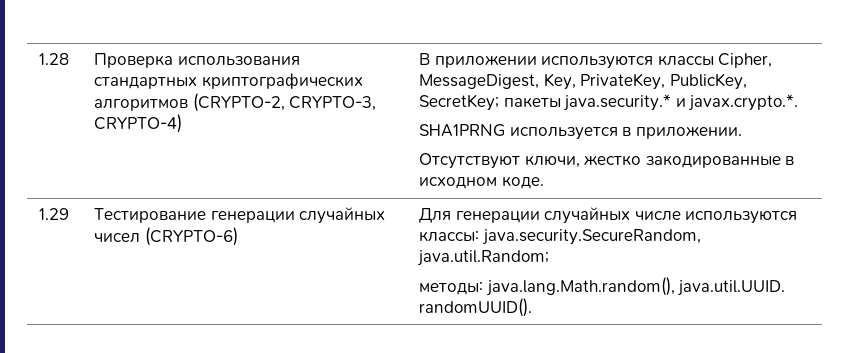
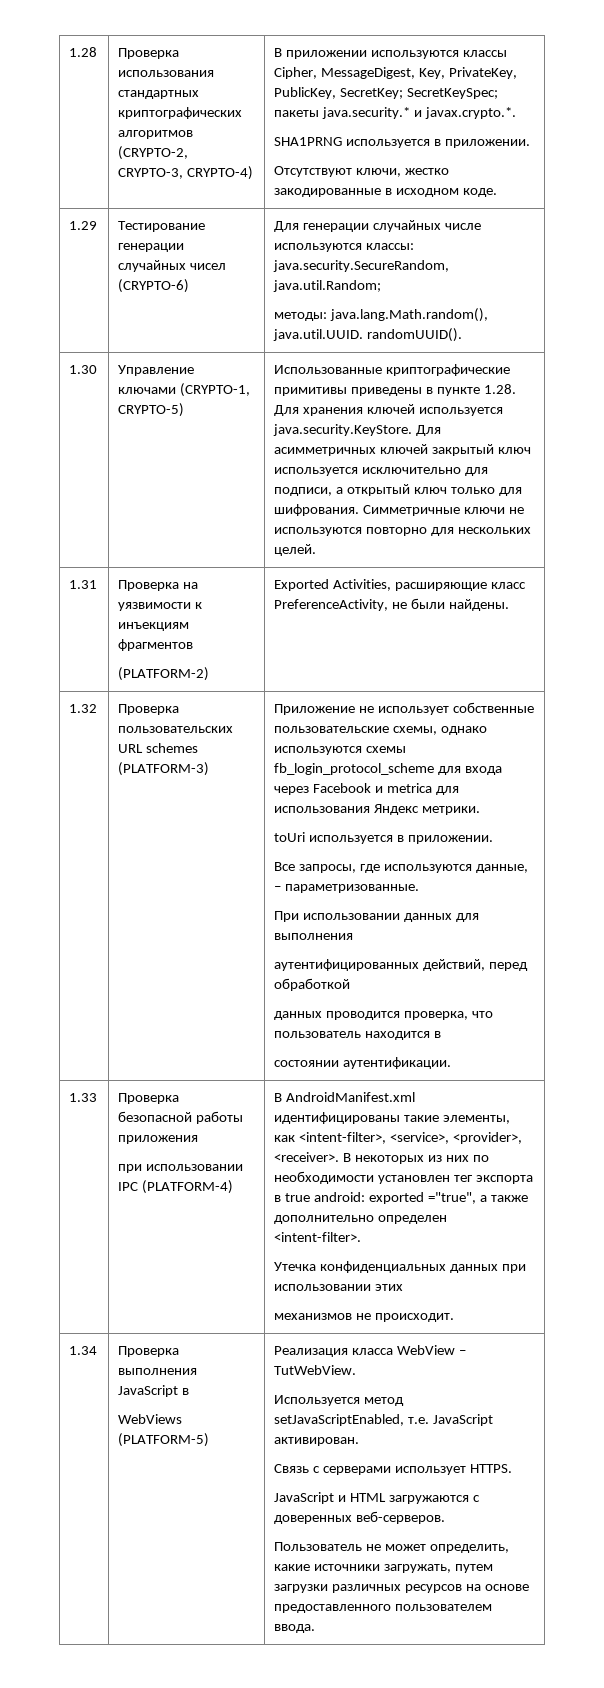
- 1.28 | Проверка использования стандартных криптографических алгоритмов (CRYPTO-2, CRYPTO-3, CRYPTO-4) | В приложении используются классы Cipher, MessageDigest, Key, PrivateKey, PublicKey, SecretKey; пакеты java.security.* и javax.crypto.*.
+ 1.28 | Проверка использования стандартных криптографических алгоритмов (CRYPTO-2, CRYPTO-3, CRYPTO-4) | В приложении используются классы Cipher, MessageDigest, Key, PrivateKey, PublicKey, SecretKey; SecretKeySpec; пакеты java.security.* и javax.crypto.*.
+ 1.30 | Управление ключами (CRYPTO-1, CRYPTO-5) | Использованные криптографические примитивы приведены в пункте 1.28. Для хранения ключей используется java.security.KeyStore. Для асимметричных ключей закрытый ключ используется исключительно для подписи, а открытый ключ только для шифрования. Симметричные ключи не используются повторно для нескольких целей.
+ 1.31 | Проверка на уязвимости к инъекциям фрагментов
+ (PLATFORM-2) | Exported Activities, расширяющие класс PreferenceActivity, не были найдены.
+ 1.32 | Проверка пользовательских URL schemes (PLATFORM-3) | Приложение не использует собственные пользовательские схемы, однако используются схемы fb_login_protocol_scheme для входа через Facebook и metrica для использования Яндекс метрики.
+ toUri используется в приложении.
+ Все запросы, где используются данные, – параметризованные.
+ При использовании данных для выполнения
+ аутентифицированных действий, перед обработкой
+ данных проводится проверка, что пользователь находится в
+ состоянии аутентификации.
+ 1.33 | Проверка безопасной работы приложения
+ при использовании IPC (PLATFORM-4) | В AndroidManifest.xml идентифицированы такие элементы, как <intent-filter>, <service>, <provider>, <receiver>. В некоторых из них по необходимости установлен тег экспорта в true android: exported ="true", а также дополнительно определен <intent-filter>.
+ Утечка конфиденциальных данных при использовании этих
+ механизмов не происходит.
+ 1.34 | Проверка выполнения JavaScript в
+ WebViews (PLATFORM-5) | Реализация класса WebView – TutWebView.
+ Используется метод setJavaScriptEnabled, т.е. JavaScript активирован.
+ Связь с серверами использует HTTPS.
+ JavaScript и HTML загружаются с доверенных веб-серверов.
+ Пользователь не может определить, какие источники загружать, путем загрузки различных ресурсов на основе предоставленного пользователем ввода.

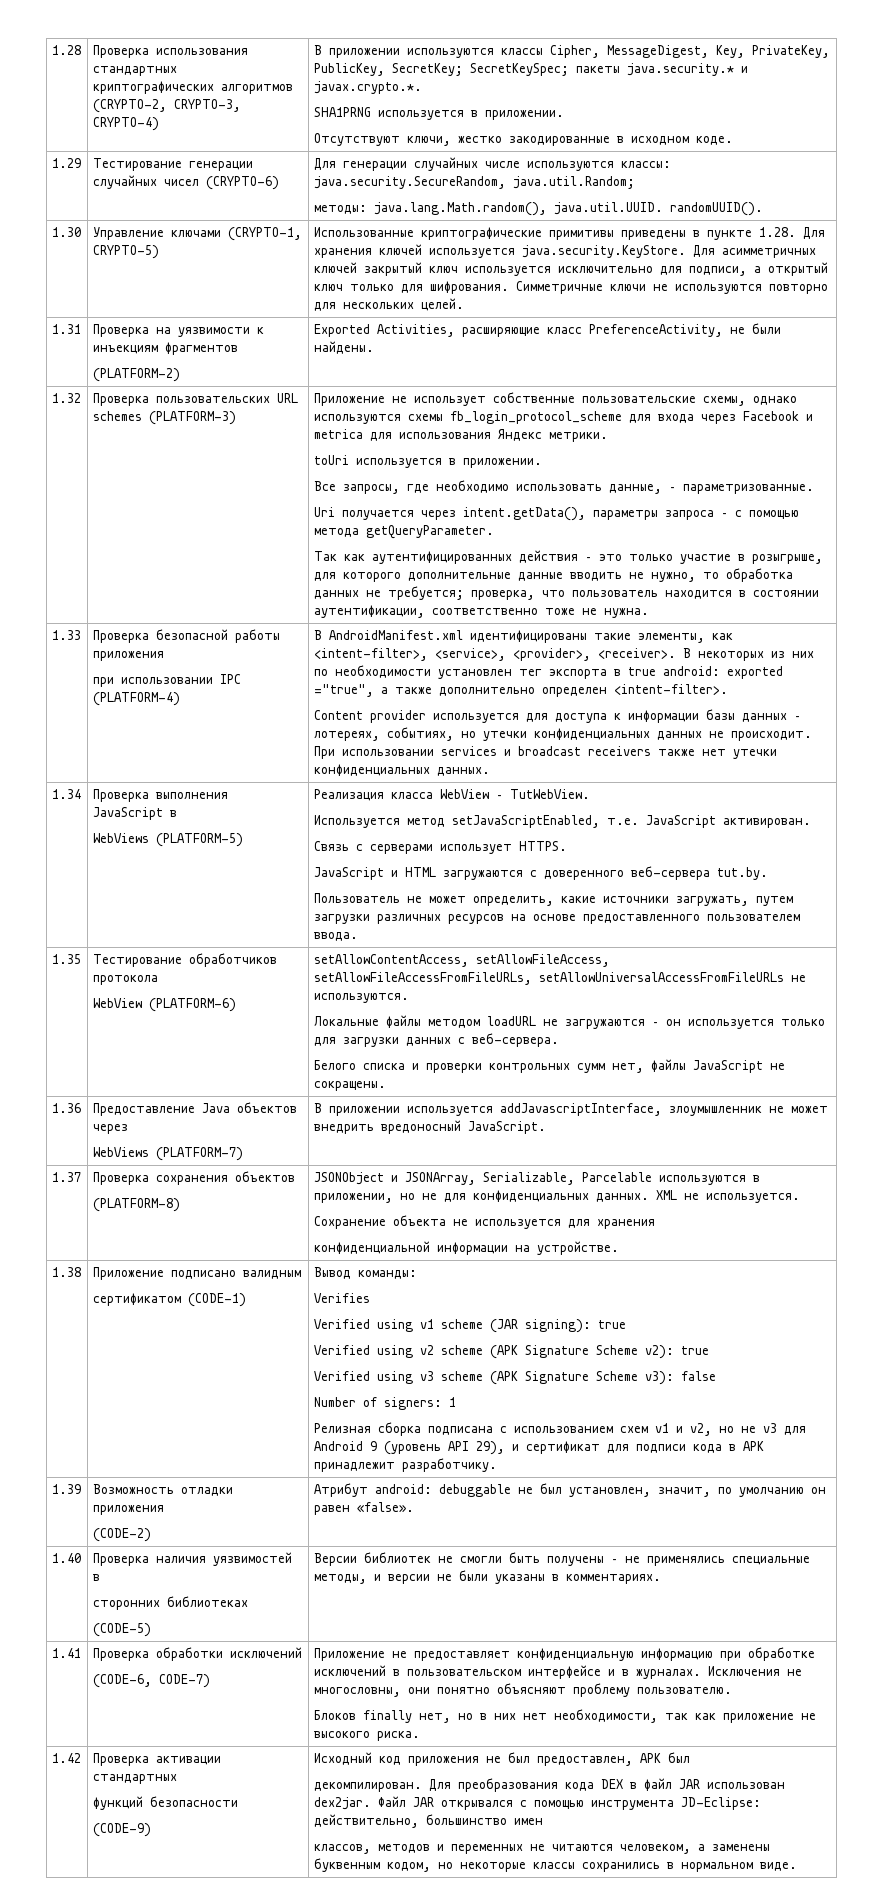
- Все запросы, где используются данные, – параметризованные.
+ Все запросы, где необходимо использовать данные, – параметризованные.
- При использовании данных для выполнения
- аутентифицированных действий, перед обработкой
- данных проводится проверка, что пользователь находится в
- состоянии аутентификации.
+ Uri получается через intent.getData(), параметры запроса – с помощью метода getQueryParameter.
+ Так как аутентифицированных действия – это только участие в розыгрыше, для которого дополнительные данные вводить не нужно, то обработка данных не требуется; проверка, что пользователь находится в состоянии аутентификации, соответственно тоже не нужна.
- Утечка конфиденциальных данных при использовании этих
- механизмов не происходит.
+ Content provider используется для доступа к информации базы данных – лотереях, событиях, но утечки конфиденциальных данных не происходит. При использовании services и broadcast receivers также нет утечки конфиденциальных данных.
- JavaScript и HTML загружаются с доверенных веб-серверов.
+ JavaScript и HTML загружаются с доверенного веб-сервера tut.by.
+ 1.35 | Тестирование обработчиков протокола
+ WebView (PLATFORM-6) | setAllowContentAccess, setAllowFileAccess, setAllowFileAccessFromFileURLs, setAllowUniversalAccessFromFileURLs не используются.
+ Локальные файлы методом loadURL не загружаются – он используется только для загрузки данных с веб-сервера.
+ Белого списка и проверки контрольных сумм нет, файлы JavaScript не сокращены.
+ 1.36 | Предоставление Java объектов через
+ WebViews (PLATFORM-7) | В приложении используется addJavascriptInterface, злоумышленник не может внедрить вредоносный JavaScript.
+ 1.37 | Проверка сохранения объектов
+ (PLATFORM-8) | JSONObject и JSONArray, Serializable, Parcelable используются в приложении, но не для конфиденциальных данных. XML не используется.
+ Cохранение объекта не используется для хранения
+ конфиденциальной информации на устройстве.
+ 1.38 | Приложение подписано валидным
+ сертификатом (CODE-1) | Вывод команды:
+ Verifies
+ Verified using v1 scheme (JAR signing): true
+ Verified using v2 scheme (APK Signature Scheme v2): true
+ Verified using v3 scheme (APK Signature Scheme v3): false
+ Number of signers: 1
+ Релизная сборка подписана с использованием схем v1 и v2, но не v3 для Android 9 (уровень API 29), и сертификат для подписи кода в APK принадлежит разработчику.
+ 1.39 | Возможность отладки приложения
+ (CODE-2) | Атрибут android: debuggable не был установлен, значит, по умолчанию он равен «false».
+ 1.40 | Проверка наличия уязвимостей в
+ сторонних библиотеках
+ (CODE-5) | Версии библиотек не смогли быть получены – не применялись специальные методы, и версии не были указаны в комментариях.
+ 1.41 | Проверка обработки исключений
+ (CODE-6, CODE-7) | Приложение не предоставляет конфиденциальную информацию при обработке исключений в пользовательском интерфейсе и в журналах. Исключения не многословны, они понятно объясняют проблему пользователю.
+ Блоков finally нет, но в них нет необходимости, так как приложение не высокого риска.
+ 1.42 | Проверка активации стандартных
+ функций безопасности
+ (CODE-9) | Исходный код приложения не был предоставлен, APK был
+ декомпилирован. Для преобразования кода DEX в файл JAR использован dex2jar. Файл JAR открывался с помощью инструмента JD-Eclipse: действительно, большинство имен
+ классов, методов и переменных не читаются человеком, а заменены буквенным кодом, но некоторые классы сохранились в нормальном виде.

